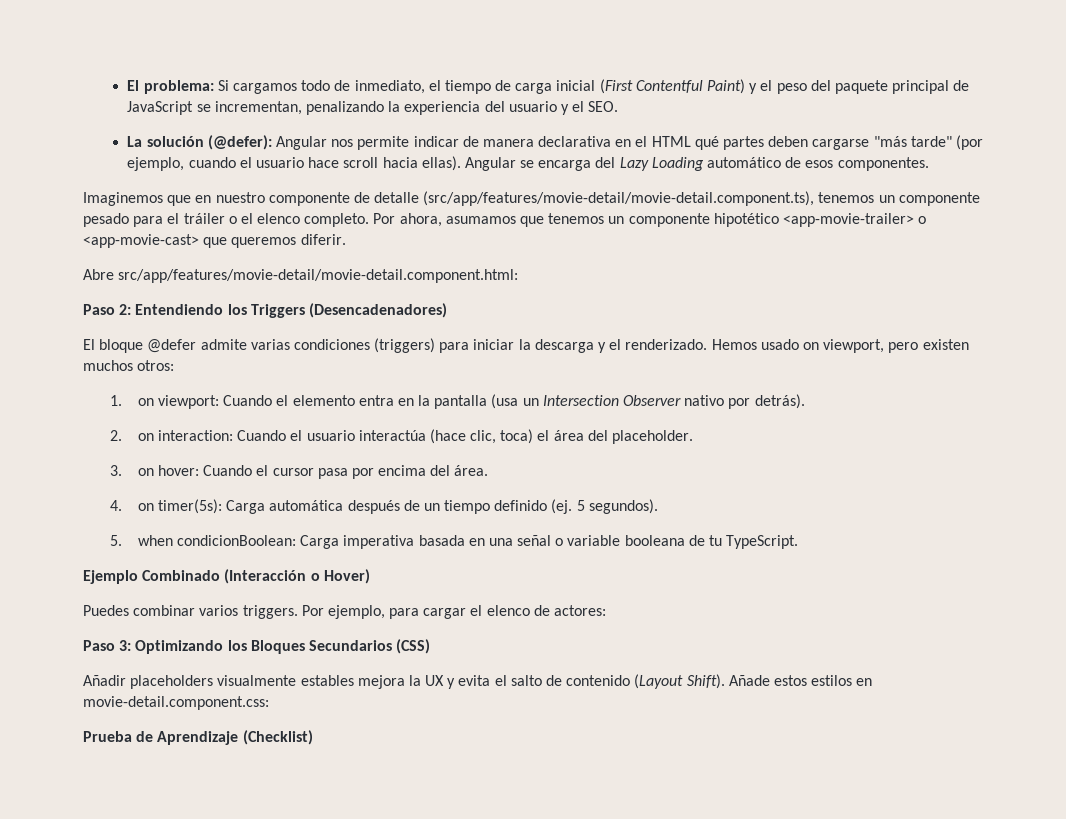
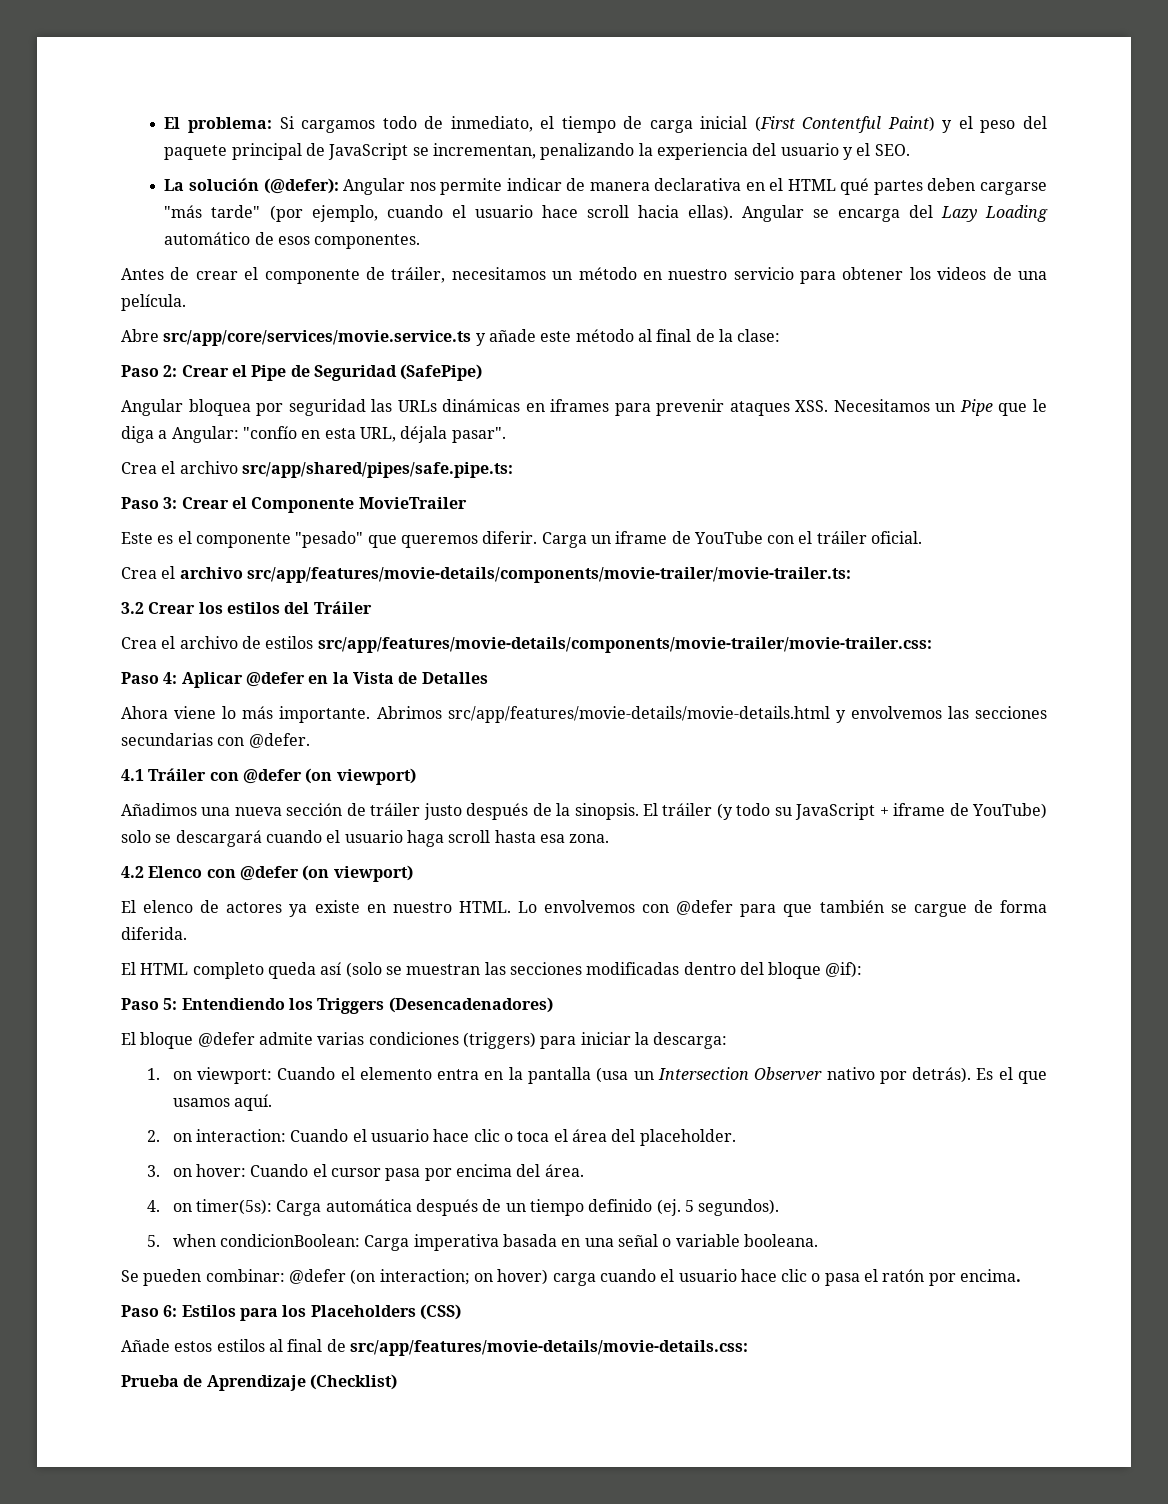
- Imaginemos que en nuestro componente de detalle (src/app/features/movie-detail/movie-detail.component.ts), tenemos un componente pesado para el tráiler o el elenco completo. Por ahora, asumamos que tenemos un componente hipotético <app-movie-trailer> o <app-movie-cast> que queremos diferir.
- Abre src/app/features/movie-detail/movie-detail.component.html:
- Paso 2: Entendiendo los Triggers (Desencadenadores)
+ Antes de crear el componente de tráiler, necesitamos un método en nuestro servicio para obtener los videos de una película.
+ Abre src/app/core/services/movie.service.ts y añade este método al final de la clase:
+ Paso 2: Crear el Pipe de Seguridad (SafePipe)
+ Angular bloquea por seguridad las URLs dinámicas en iframes para prevenir ataques XSS. Necesitamos un Pipe que le diga a Angular: "confío en esta URL, déjala pasar".
+ Crea el archivo src/app/shared/pipes/safe.pipe.ts:
+ Paso 3: Crear el Componente MovieTrailer
+ Este es el componente "pesado" que queremos diferir. Carga un iframe de YouTube con el tráiler oficial.
+ Crea el archivo src/app/features/movie-details/components/movie-trailer/movie-trailer.ts:
+ 3.2 Crear los estilos del Tráiler
+ Crea el archivo de estilos src/app/features/movie-details/components/movie-trailer/movie-trailer.css:
+ Paso 4: Aplicar @defer en la Vista de Detalles
+ Ahora viene lo más importante. Abrimos src/app/features/movie-details/movie-details.html y envolvemos las secciones secundarias con @defer.
+ 4.1 Tráiler con @defer (on viewport)
+ Añadimos una nueva sección de tráiler justo después de la sinopsis. El tráiler (y todo su JavaScript + iframe de YouTube) solo se descargará cuando el usuario haga scroll hasta esa zona.
+ 4.2 Elenco con @defer (on viewport)
+ El elenco de actores ya existe en nuestro HTML. Lo envolvemos con @defer para que también se cargue de forma diferida.
+ El HTML completo queda así (solo se muestran las secciones modificadas dentro del bloque @if):
+ Paso 5: Entendiendo los Triggers (Desencadenadores)
- El bloque @defer admite varias condiciones (triggers) para iniciar la descarga y el renderizado. Hemos usado on viewport, pero existen muchos otros:
+ El bloque @defer admite varias condiciones (triggers) para iniciar la descarga:
+ Es el que usamos aquí.
- 2. on interaction: Cuando el usuario interactúa (hace clic, toca) el área del placeholder.
+ 2. on interaction: Cuando el usuario hace clic o toca el área del placeholder.
- 5. when condicionBoolean: Carga imperativa basada en una señal o variable booleana de tu TypeScript.
- Ejemplo Combinado (Interacción o Hover)
- Puedes combinar varios triggers. Por ejemplo, para cargar el elenco de actores:
- Paso 3: Optimizando los Bloques Secundarios (CSS)
- Añadir placeholders visualmente estables mejora la UX y evita el salto de contenido (Layout Shift). Añade estos estilos en movie-detail.component.css:
+ 5. when condicionBoolean: Carga imperativa basada en una señal o variable booleana.
+ Se pueden combinar: @defer (on interaction; on hover) carga cuando el usuario hace clic o pasa el ratón por encima.
+ Paso 6: Estilos para los Placeholders (CSS)
+ Añade estos estilos al final de src/app/features/movie-details/movie-details.css:

